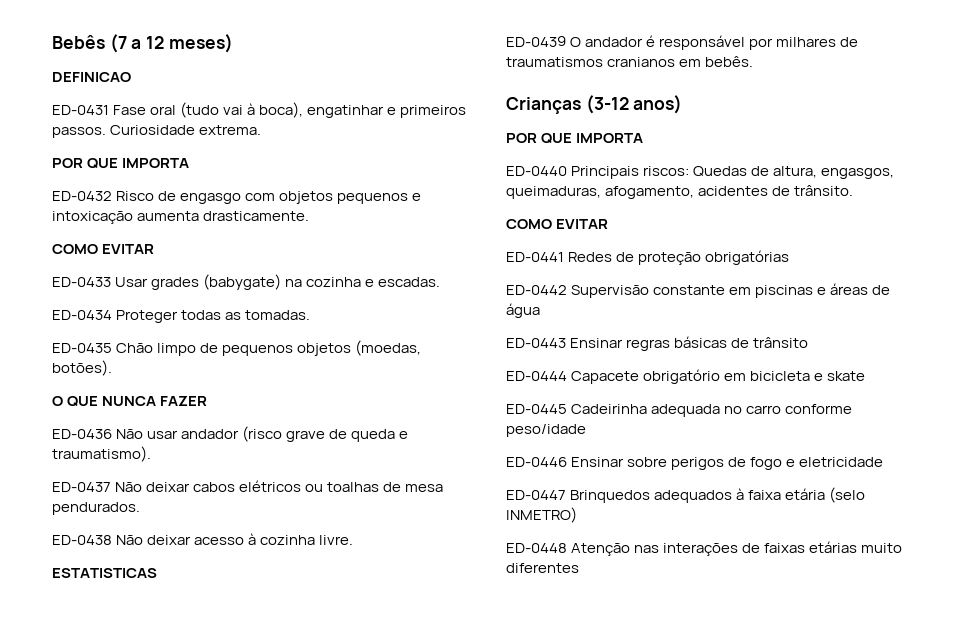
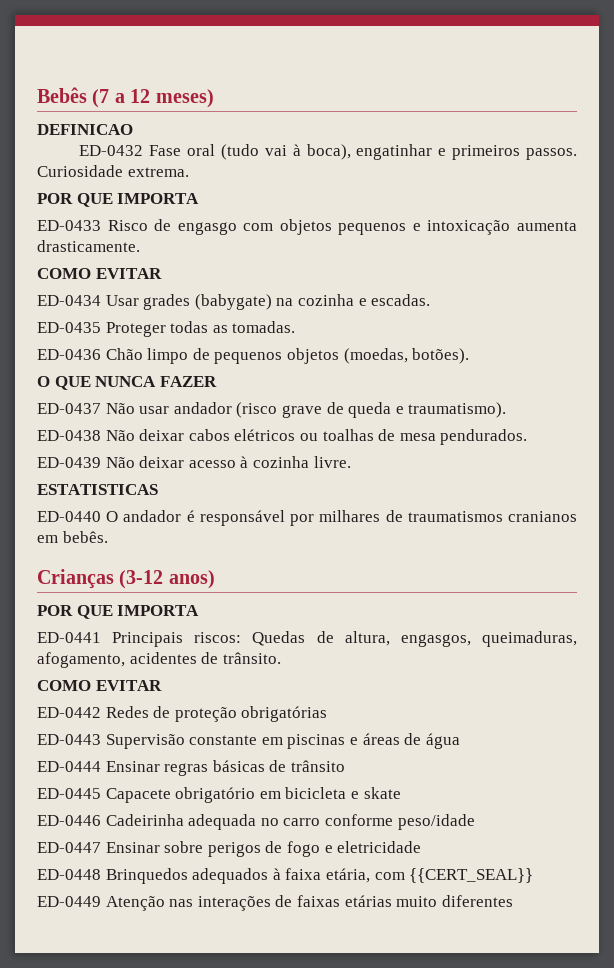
- ED-0431 Fase oral (tudo vai à boca), engatinhar e primeiros passos.
+ ED-0432 Fase oral (tudo vai à boca), engatinhar e primeiros passos.
- ED-0432 Risco de engasgo com objetos pequenos e intoxicação aumenta drasticamente.
+ ED-0433 Risco de engasgo com objetos pequenos e intoxicação aumenta drasticamente.
- ED-0433 Usar grades (babygate) na cozinha e escadas.
+ ED-0434 Usar grades (babygate) na cozinha e escadas.
- ED-0434 Proteger todas as tomadas.
+ ED-0435 Proteger todas as tomadas.
- ED-0435 Chão limpo de pequenos objetos (moedas, botões).
+ ED-0436 Chão limpo de pequenos objetos (moedas, botões).
- ED-0436 Não usar andador (risco grave de queda e traumatismo).
+ ED-0437 Não usar andador (risco grave de queda e traumatismo).
- ED-0437 Não deixar cabos elétricos ou toalhas de mesa pendurados.
+ ED-0438 Não deixar cabos elétricos ou toalhas de mesa pendurados.
- ED-0438 Não deixar acesso à cozinha livre.
+ ED-0439 Não deixar acesso à cozinha livre.
- ED-0439 O andador é responsável por milhares de traumatismos cranianos em bebês.
+ ED-0440 O andador é responsável por milhares de traumatismos cranianos em bebês.
- ED-0440 Principais riscos: Quedas de altura, engasgos, queimaduras, afogamento, acidentes de trânsito.
+ ED-0441 Principais riscos: Quedas de altura, engasgos, queimaduras, afogamento, acidentes de trânsito.
- ED-0441 Redes de proteção obrigatórias
+ ED-0442 Redes de proteção obrigatórias
- ED-0442 Supervisão constante em piscinas e áreas de água
+ ED-0443 Supervisão constante em piscinas e áreas de água
- ED-0443 Ensinar regras básicas de trânsito
+ ED-0444 Ensinar regras básicas de trânsito
- ED-0444 Capacete obrigatório em bicicleta e skate
+ ED-0445 Capacete obrigatório em bicicleta e skate
- ED-0445 Cadeirinha adequada no carro conforme peso/idade
+ ED-0446 Cadeirinha adequada no carro conforme peso/idade
- ED-0446 Ensinar sobre perigos de fogo e eletricidade
+ ED-0447 Ensinar sobre perigos de fogo e eletricidade
- ED-0447 Brinquedos adequados à faixa etária (selo INMETRO)
- ED-0448 Atenção nas interações de faixas etárias muito diferentes
+ ED-0448 Brinquedos adequados à faixa etária, com {{CERT_SEAL}}
+ ED-0449 Atenção nas interações de faixas etárias muito diferentes

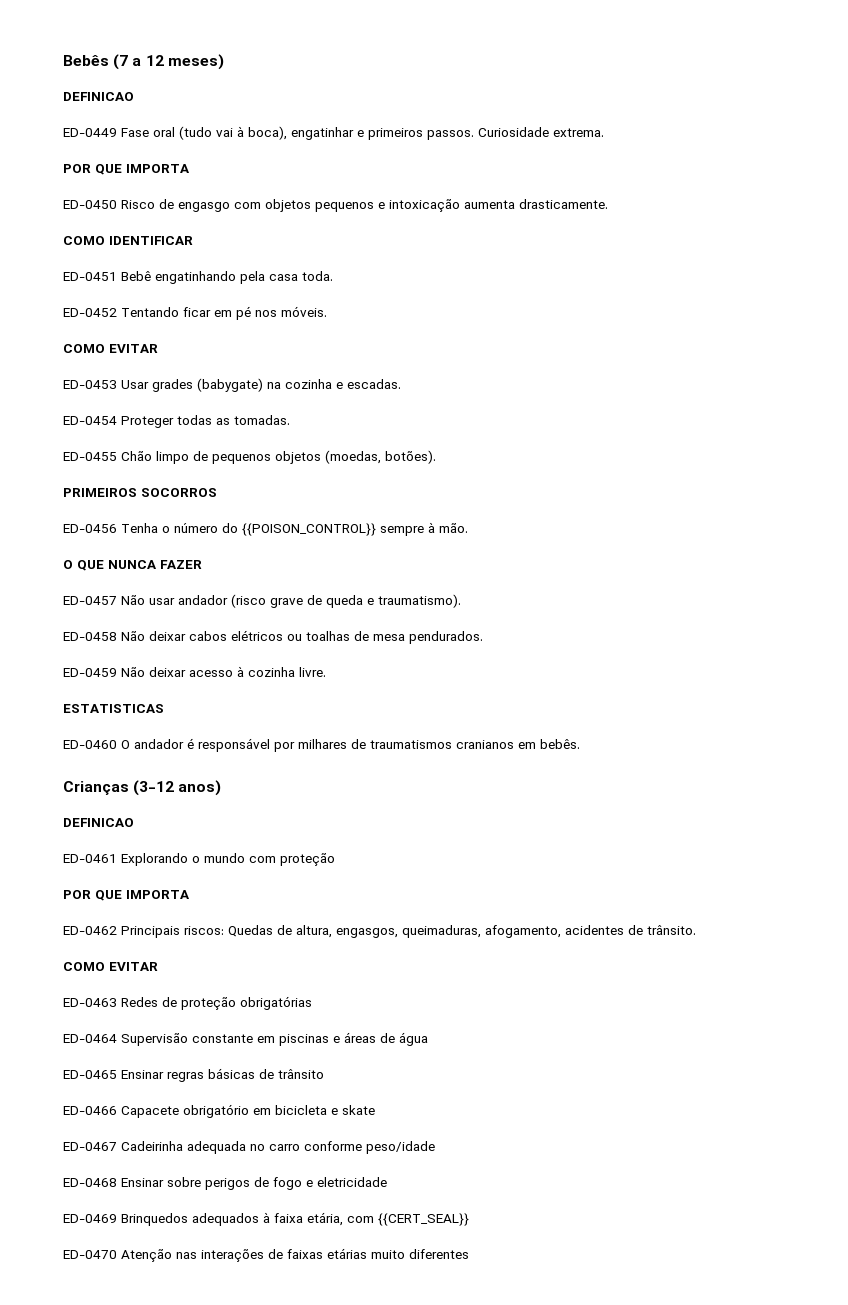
- ED-0432 Fase oral (tudo vai à boca), engatinhar e primeiros passos.
+ ED-0449 Fase oral (tudo vai à boca), engatinhar e primeiros passos.
- ED-0433 Risco de engasgo com objetos pequenos e intoxicação aumenta drasticamente.
+ ED-0450 Risco de engasgo com objetos pequenos e intoxicação aumenta drasticamente.
+ COMO IDENTIFICAR
+ ED-0451 Bebê engatinhando pela casa toda.
+ ED-0452 Tentando ficar em pé nos móveis.
  COMO EVITAR
- ED-0434 Usar grades (babygate) na cozinha e escadas.
+ ED-0453 Usar grades (babygate) na cozinha e escadas.
- ED-0435 Proteger todas as tomadas.
+ ED-0454 Proteger todas as tomadas.
- ED-0436 Chão limpo de pequenos objetos (moedas, botões).
+ ED-0455 Chão limpo de pequenos objetos (moedas, botões).
+ PRIMEIROS SOCORROS
+ ED-0456 Tenha o número do {{POISON_CONTROL}} sempre à mão.
- ED-0437 Não usar andador (risco grave de queda e traumatismo).
+ ED-0457 Não usar andador (risco grave de queda e traumatismo).
- ED-0438 Não deixar cabos elétricos ou toalhas de mesa pendurados.
+ ED-0458 Não deixar cabos elétricos ou toalhas de mesa pendurados.
- ED-0439 Não deixar acesso à cozinha livre.
+ ED-0459 Não deixar acesso à cozinha livre.
- ED-0440 O andador é responsável por milhares de traumatismos cranianos em bebês.
+ ED-0460 O andador é responsável por milhares de traumatismos cranianos em bebês.
  Crianças (3-12 anos)
+ DEFINICAO
+ ED-0461 Explorando o mundo com proteção
  POR QUE IMPORTA
- ED-0441 Principais riscos: Quedas de altura, engasgos, queimaduras, afogamento, acidentes de trânsito.
+ ED-0462 Principais riscos: Quedas de altura, engasgos, queimaduras, afogamento, acidentes de trânsito.
- ED-0442 Redes de proteção obrigatórias
+ ED-0463 Redes de proteção obrigatórias
- ED-0443 Supervisão constante em piscinas e áreas de água
+ ED-0464 Supervisão constante em piscinas e áreas de água
- ED-0444 Ensinar regras básicas de trânsito
+ ED-0465 Ensinar regras básicas de trânsito
- ED-0445 Capacete obrigatório em bicicleta e skate
+ ED-0466 Capacete obrigatório em bicicleta e skate
- ED-0446 Cadeirinha adequada no carro conforme peso/idade
+ ED-0467 Cadeirinha adequada no carro conforme peso/idade
- ED-0447 Ensinar sobre perigos de fogo e eletricidade
+ ED-0468 Ensinar sobre perigos de fogo e eletricidade
- ED-0448 Brinquedos adequados à faixa etária, com {{CERT_SEAL}}
+ ED-0469 Brinquedos adequados à faixa etária, com {{CERT_SEAL}}
- ED-0449 Atenção nas interações de faixas etárias muito diferentes
+ ED-0470 Atenção nas interações de faixas etárias muito diferentes

